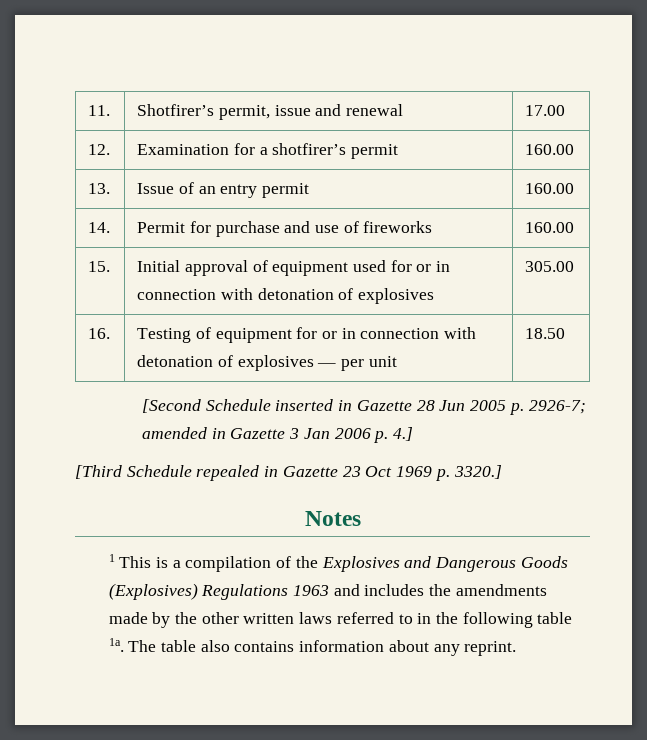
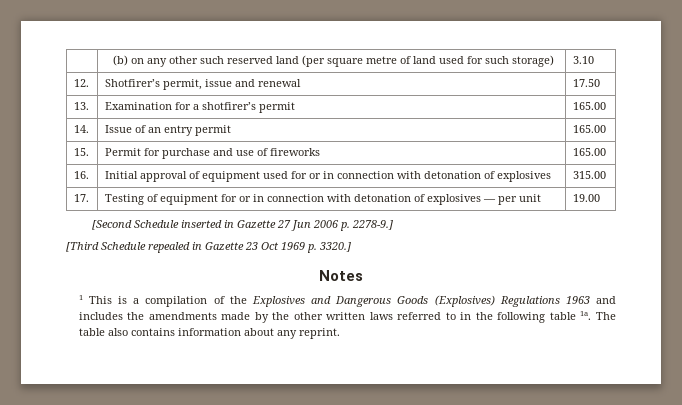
- 11. | Shotfirer’s permit, issue and renewal | 17.00
- 12. | Examination for a shotfirer’s permit | 160.00
- 13. | Issue of an entry permit | 160.00
- 14. | Permit for purchase and use of fireworks | 160.00
- 15. | Initial approval of equipment used for or in connection with detonation of explosives | 305.00
- 16. | Testing of equipment for or in connection with detonation of explosives — per unit | 18.50
+ | (b) on any other such reserved land (per square metre of land used for such storage) | 3.10
+ 12. | Shotfirer’s permit, issue and renewal | 17.50
+ 13. | Examination for a shotfirer’s permit | 165.00
+ 14. | Issue of an entry permit | 165.00
+ 15. | Permit for purchase and use of fireworks | 165.00
+ 16. | Initial approval of equipment used for or in connection with detonation of explosives | 315.00
+ 17. | Testing of equipment for or in connection with detonation of explosives — per unit | 19.00
- [Second Schedule inserted in Gazette 28 Jun 2005 p. 2926-7; amended in Gazette 3 Jan 2006 p. 4.]
+ [Second Schedule inserted in Gazette 27 Jun 2006 p. 2278-9.]

